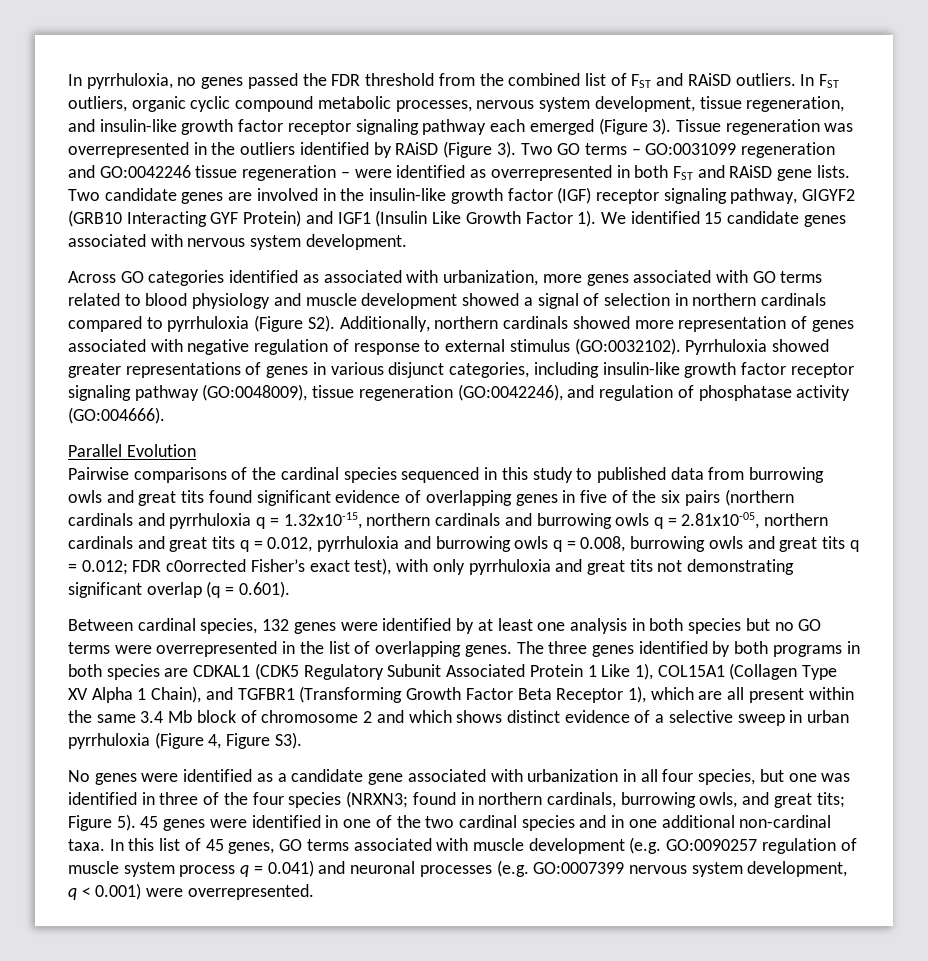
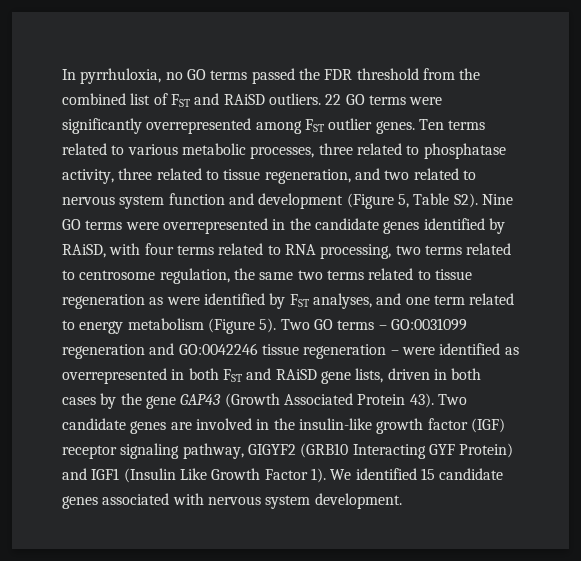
- In pyrrhuloxia, no genes passed the FDR threshold from the combined list of FST and RAiSD outliers.
+ In pyrrhuloxia, no GO terms passed the FDR threshold from the combined list of FST and RAiSD outliers.
- In FST outliers, organic cyclic compound metabolic processes, nervous system development, tissue regeneration, and insulin-like growth factor receptor signaling pathway each emerged (Figure 3). Tissue regeneration was overrepresented in the outliers identified by RAiSD (Figure 3).
+ 22 GO terms were significantly overrepresented among FST outlier genes. Ten terms related to various metabolic processes, three related to phosphatase activity, three related to tissue regeneration, and two related to nervous system function and development (Figure 5, Table S2). Nine GO terms were overrepresented in the candidate genes identified by RAiSD, with four terms related to RNA processing, two terms related to centrosome regulation, the same two terms related to tissue regeneration as were identified by FST analyses, and one term related to energy metabolism (Figure 5).
- Two GO terms – GO:0031099 regeneration and GO:0042246 tissue regeneration – were identified as overrepresented in both FST and RAiSD gene lists.
+ Two GO terms – GO:0031099 regeneration and GO:0042246 tissue regeneration – were identified as overrepresented in both FST and RAiSD gene lists, driven in both cases by the gene GAP43 (Growth Associated Protein 43).
- Across GO categories identified as associated with urbanization, more genes associated with GO terms related to blood physiology and muscle development showed a signal of selection in northern cardinals compared to pyrrhuloxia (Figure S2). Additionally, northern cardinals showed more representation of genes associated with negative regulation of response to external stimulus (GO:0032102). Pyrrhuloxia showed greater representations of genes in various disjunct categories, including insulin-like growth factor receptor signaling pathway (GO:0048009), tissue regeneration (GO:0042246), and regulation of phosphatase activity (GO:004666).
- Parallel Evolution
- Pairwise comparisons of the cardinal species sequenced in this study to published data from burrowing owls and great tits found significant evidence of overlapping genes in five of the six pairs (northern cardinals and pyrrhuloxia q = 1.32x10-15, northern cardinals and burrowing owls q = 2.81x10-05, northern cardinals and great tits q = 0.012, pyrrhuloxia and burrowing owls q = 0.008, burrowing owls and great tits q = 0.012; FDR c0orrected Fisher’s exact test), with only pyrrhuloxia and great tits not demonstrating significant overlap (q = 0.601).
- Between cardinal species, 132 genes were identified by at least one analysis in both species but no GO terms were overrepresented in the list of overlapping genes. The three genes identified by both programs in both species are CDKAL1 (CDK5 Regulatory Subunit Associated Protein 1 Like 1), COL15A1 (Collagen Type XV Alpha 1 Chain), and TGFBR1 (Transforming Growth Factor Beta Receptor 1), which are all present within the same 3.4 Mb block of chromosome 2 and which shows distinct evidence of a selective sweep in urban pyrrhuloxia (Figure 4, Figure S3).
- No genes were identified as a candidate gene associated with urbanization in all four species, but one was identified in three of the four species (NRXN3; found in northern cardinals, burrowing owls, and great tits; Figure 5). 45 genes were identified in one of the two cardinal species and in one additional non-cardinal taxa. In this list of 45 genes, GO terms associated with muscle development (e.g. GO:0090257 regulation of muscle system process q = 0.041) and neuronal processes (e.g. GO:0007399 nervous system development, q < 0.001) were overrepresented.

